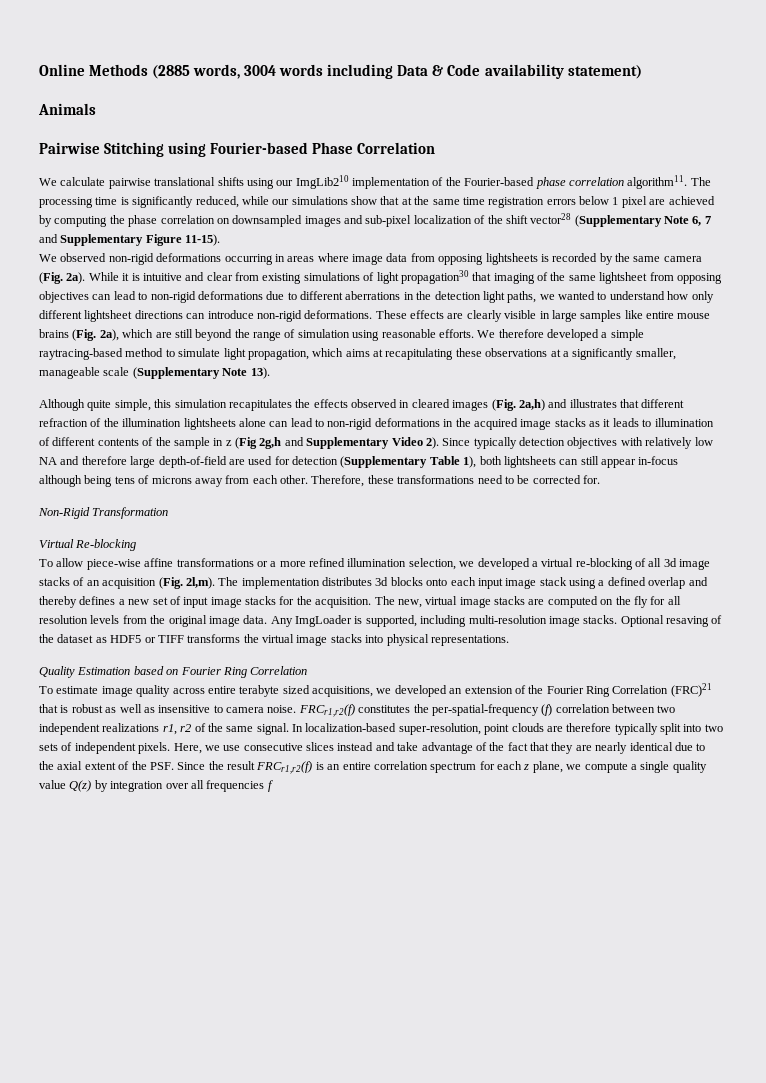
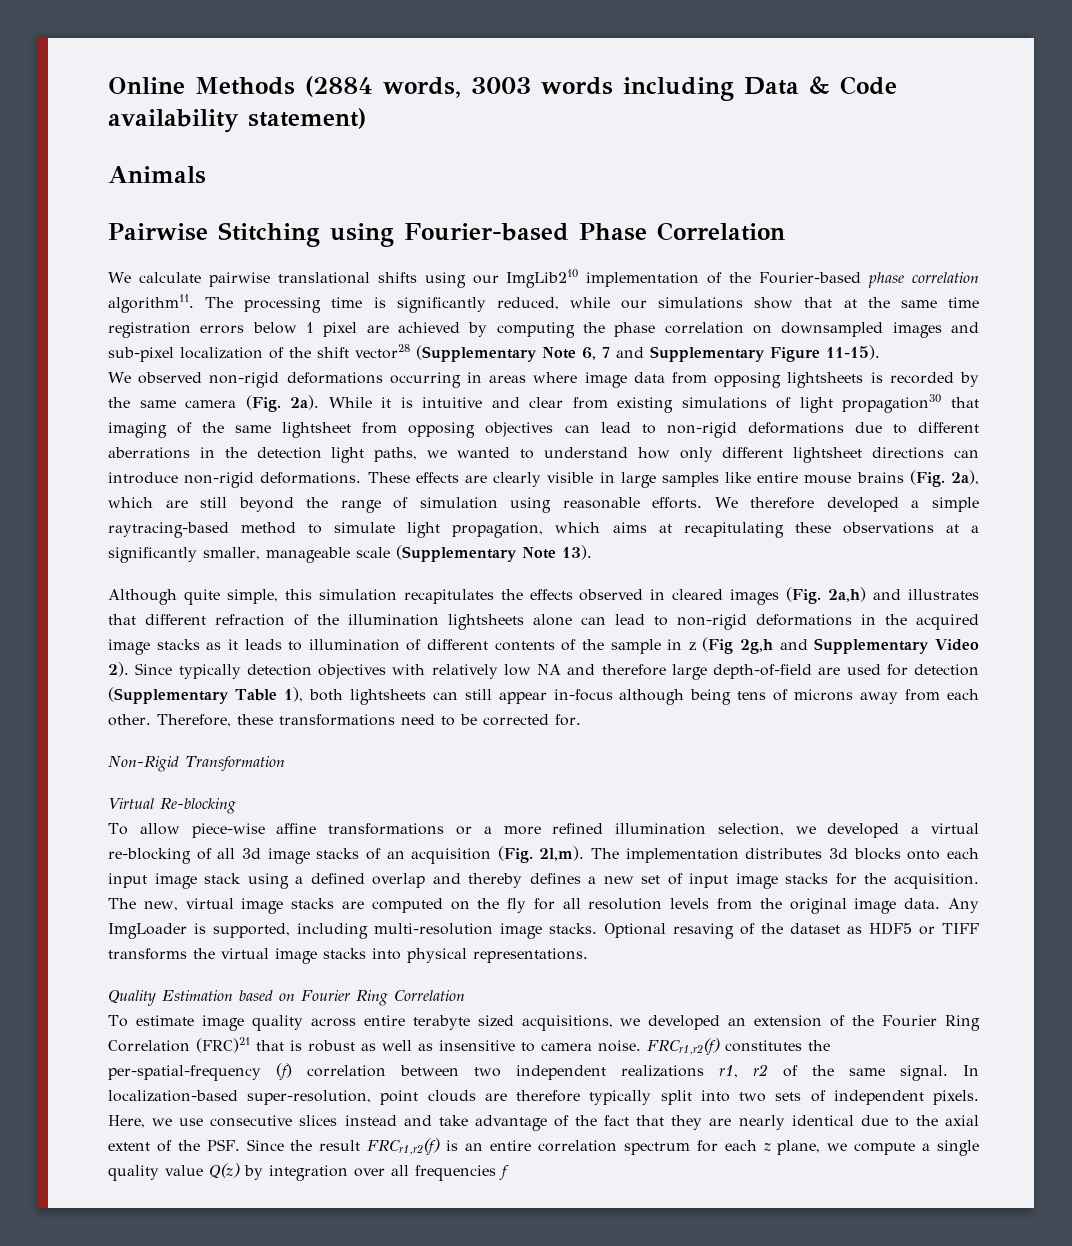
- Online Methods (2885 words, 3004 words including Data & Code availability statement)
+ Online Methods (2884 words, 3003 words including Data & Code availability statement)

